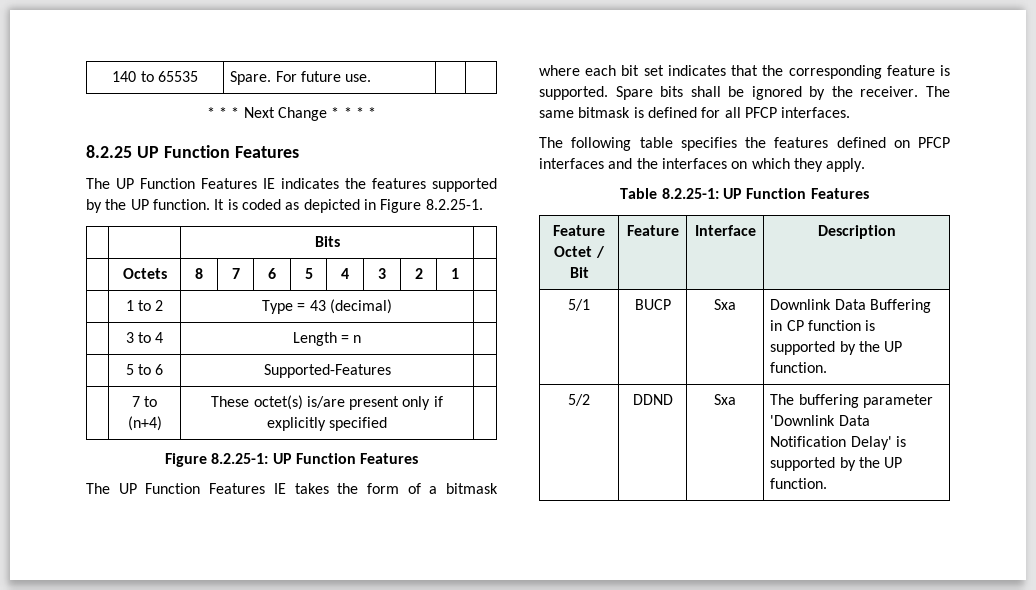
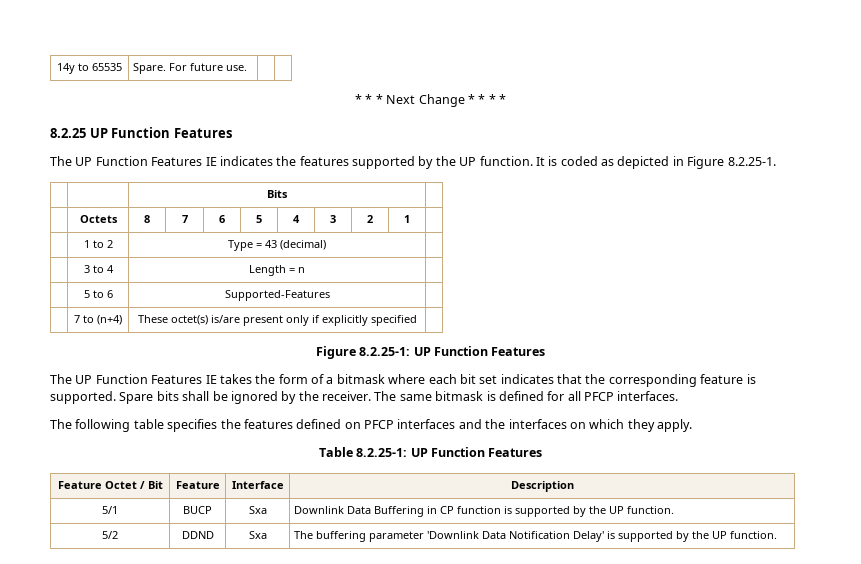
- 140 to 65535 | Spare. For future use. | |
+ 14y to 65535 | Spare. For future use. | |

